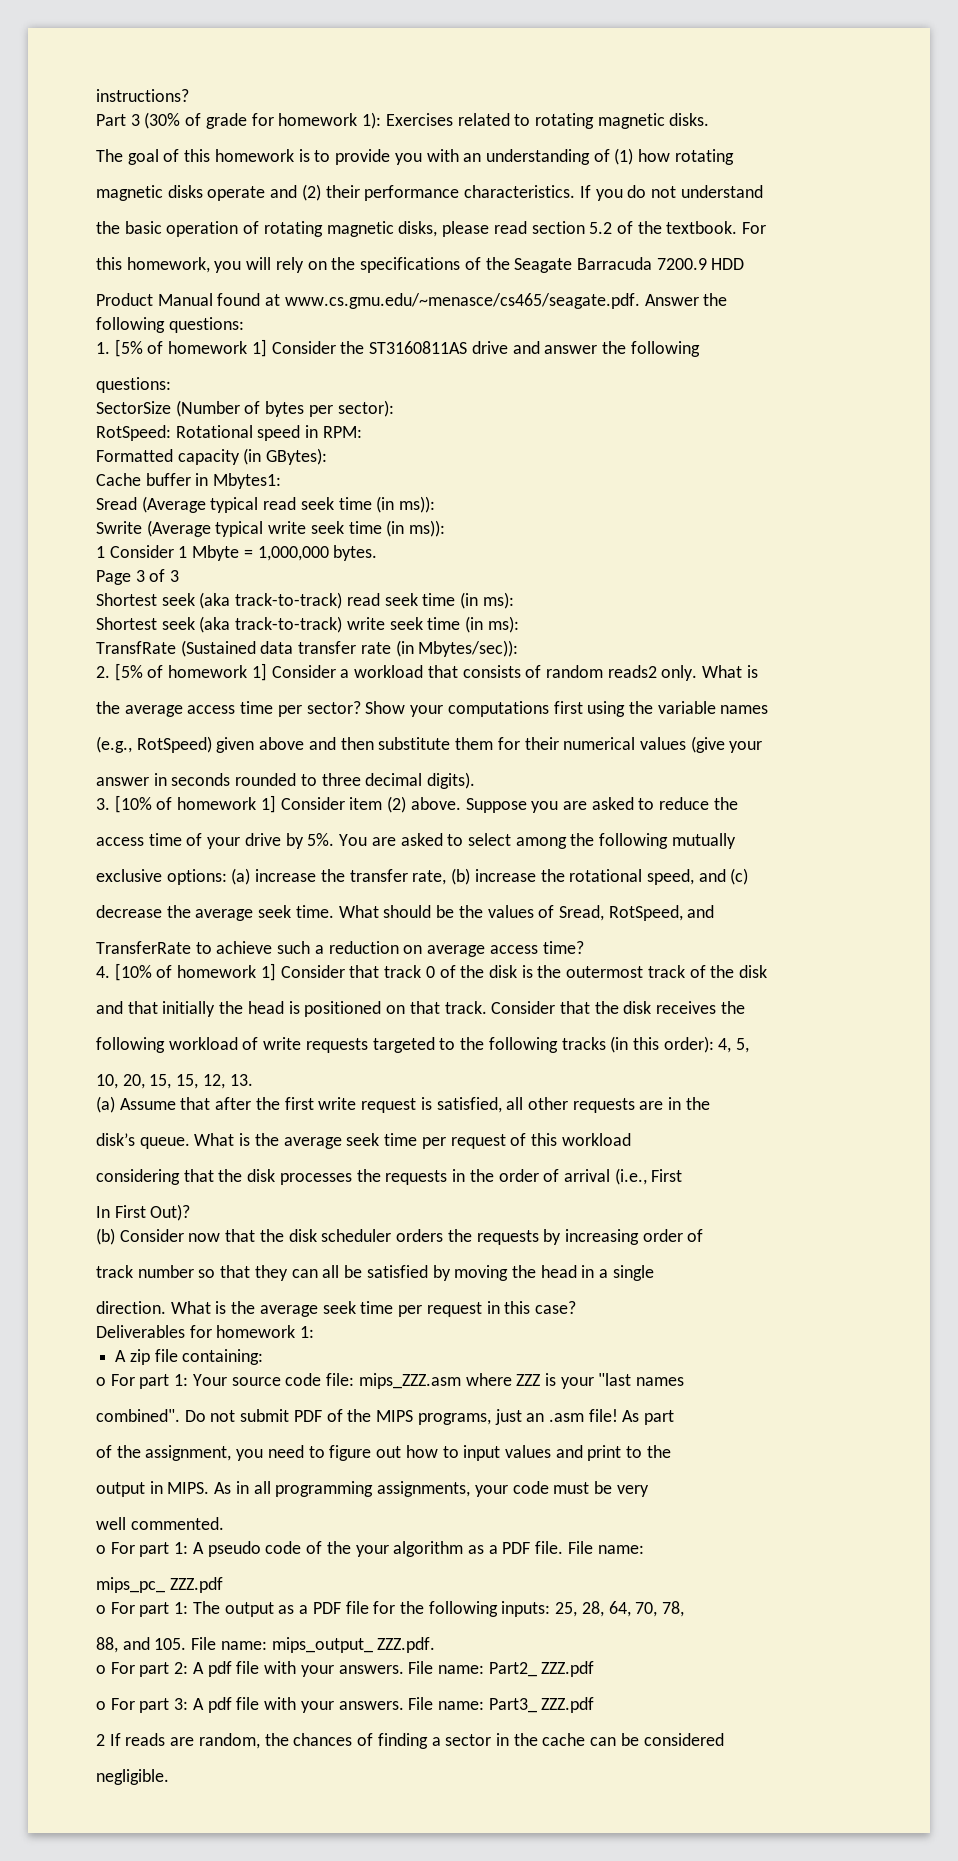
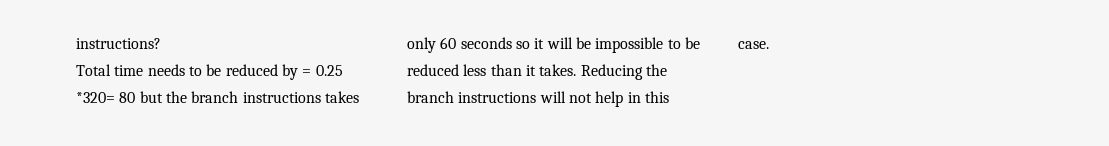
- Part 3 (30% of grade for homework 1): Exercises related to rotating magnetic disks.
- The goal of this homework is to provide you with an understanding of (1) how rotating
- magnetic disks operate and (2) their performance characteristics. If you do not understand
- the basic operation of rotating magnetic disks, please read section 5.2 of the textbook. For
- this homework, you will rely on the specifications of the Seagate Barracuda 7200.9 HDD
- Product Manual found at www.cs.gmu.edu/~menasce/cs465/seagate.pdf. Answer the
- following questions:
- 1. [5% of homework 1] Consider the ST3160811AS drive and answer the following
- questions:
- SectorSize (Number of bytes per sector):
- RotSpeed: Rotational speed in RPM:
- Formatted capacity (in GBytes):
- Cache buffer in Mbytes1:
- Sread (Average typical read seek time (in ms)):
- Swrite (Average typical write seek time (in ms)):
- 1 Consider 1 Mbyte = 1,000,000 bytes.
- Page 3 of 3
- Shortest seek (aka track-to-track) read seek time (in ms):
- Shortest seek (aka track-to-track) write seek time (in ms):
- TransfRate (Sustained data transfer rate (in Mbytes/sec)):
- 2. [5% of homework 1] Consider a workload that consists of random reads2 only. What is
- the average access time per sector? Show your computations first using the variable names
- (e.g., RotSpeed) given above and then substitute them for their numerical values (give your
- answer in seconds rounded to three decimal digits).
- 3. [10% of homework 1] Consider item (2) above. Suppose you are asked to reduce the
- access time of your drive by 5%. You are asked to select among the following mutually
- exclusive options: (a) increase the transfer rate, (b) increase the rotational speed, and (c)
- decrease the average seek time. What should be the values of Sread, RotSpeed, and
- TransferRate to achieve such a reduction on average access time?
- 4. [10% of homework 1] Consider that track 0 of the disk is the outermost track of the disk
- and that initially the head is positioned on that track. Consider that the disk receives the
- following workload of write requests targeted to the following tracks (in this order): 4, 5,
- 10, 20, 15, 15, 12, 13.
- (a) Assume that after the first write request is satisfied, all other requests are in the
- disk’s queue. What is the average seek time per request of this workload
- considering that the disk processes the requests in the order of arrival (i.e., First
- In First Out)?
- (b) Consider now that the disk scheduler orders the requests by increasing order of
- track number so that they can all be satisfied by moving the head in a single
- direction. What is the average seek time per request in this case?
- Deliverables for homework 1:
- A zip file containing:
- o For part 1: Your source code file: mips_ZZZ.asm where ZZZ is your "last names
- combined". Do not submit PDF of the MIPS programs, just an .asm file! As part
- of the assignment, you need to figure out how to input values and print to the
- output in MIPS. As in all programming assignments, your code must be very
- well commented.
- o For part 1: A pseudo code of the your algorithm as a PDF file. File name:
- mips_pc_ ZZZ.pdf
- o For part 1: The output as a PDF file for the following inputs: 25, 28, 64, 70, 78,
- 88, and 105. File name: mips_output_ ZZZ.pdf.
- o For part 2: A pdf file with your answers. File name: Part2_ ZZZ.pdf
- o For part 3: A pdf file with your answers. File name: Part3_ ZZZ.pdf
- 2 If reads are random, the chances of finding a sector in the cache can be considered
- negligible.
+ Total time needs to be reduced by = 0.25 *320= 80 but the branch instructions takes only 60 seconds so it will be impossible to be reduced less than it takes. Reducing the branch instructions will not help in this case.

